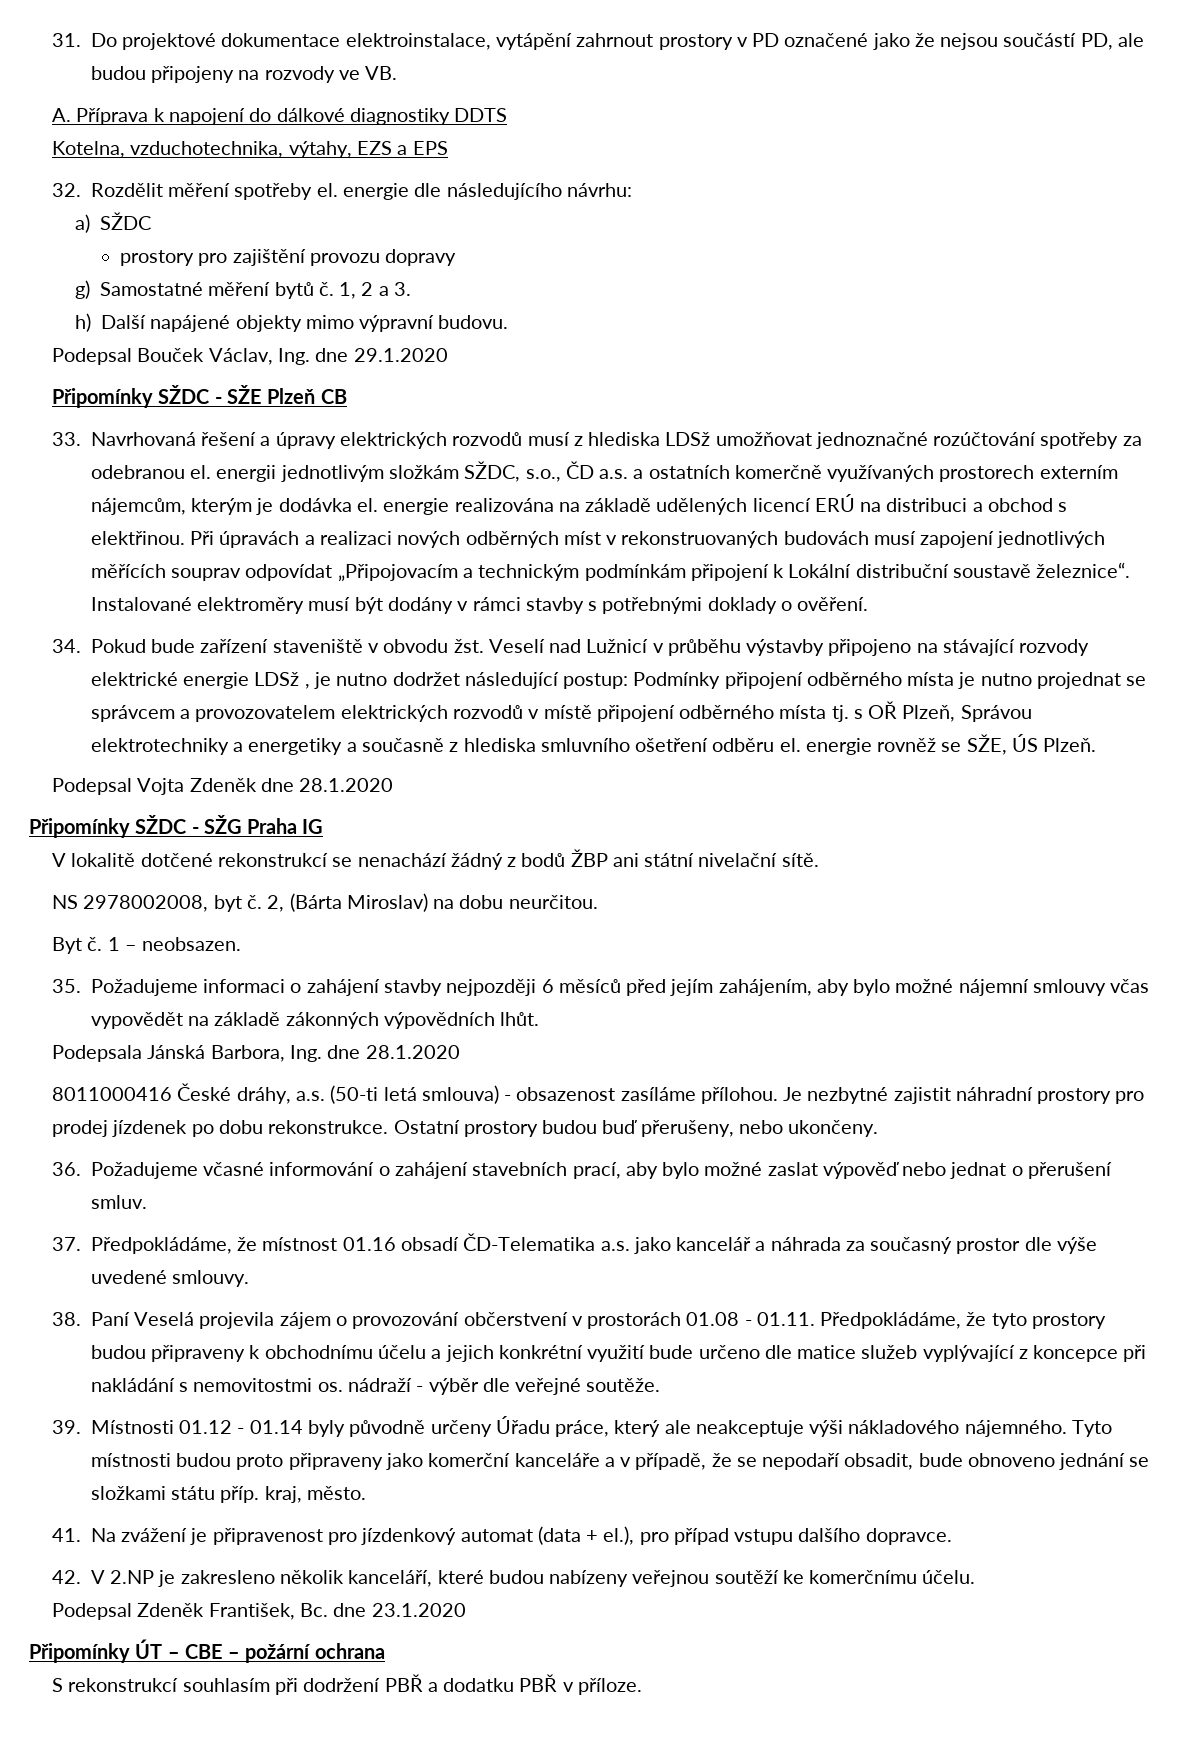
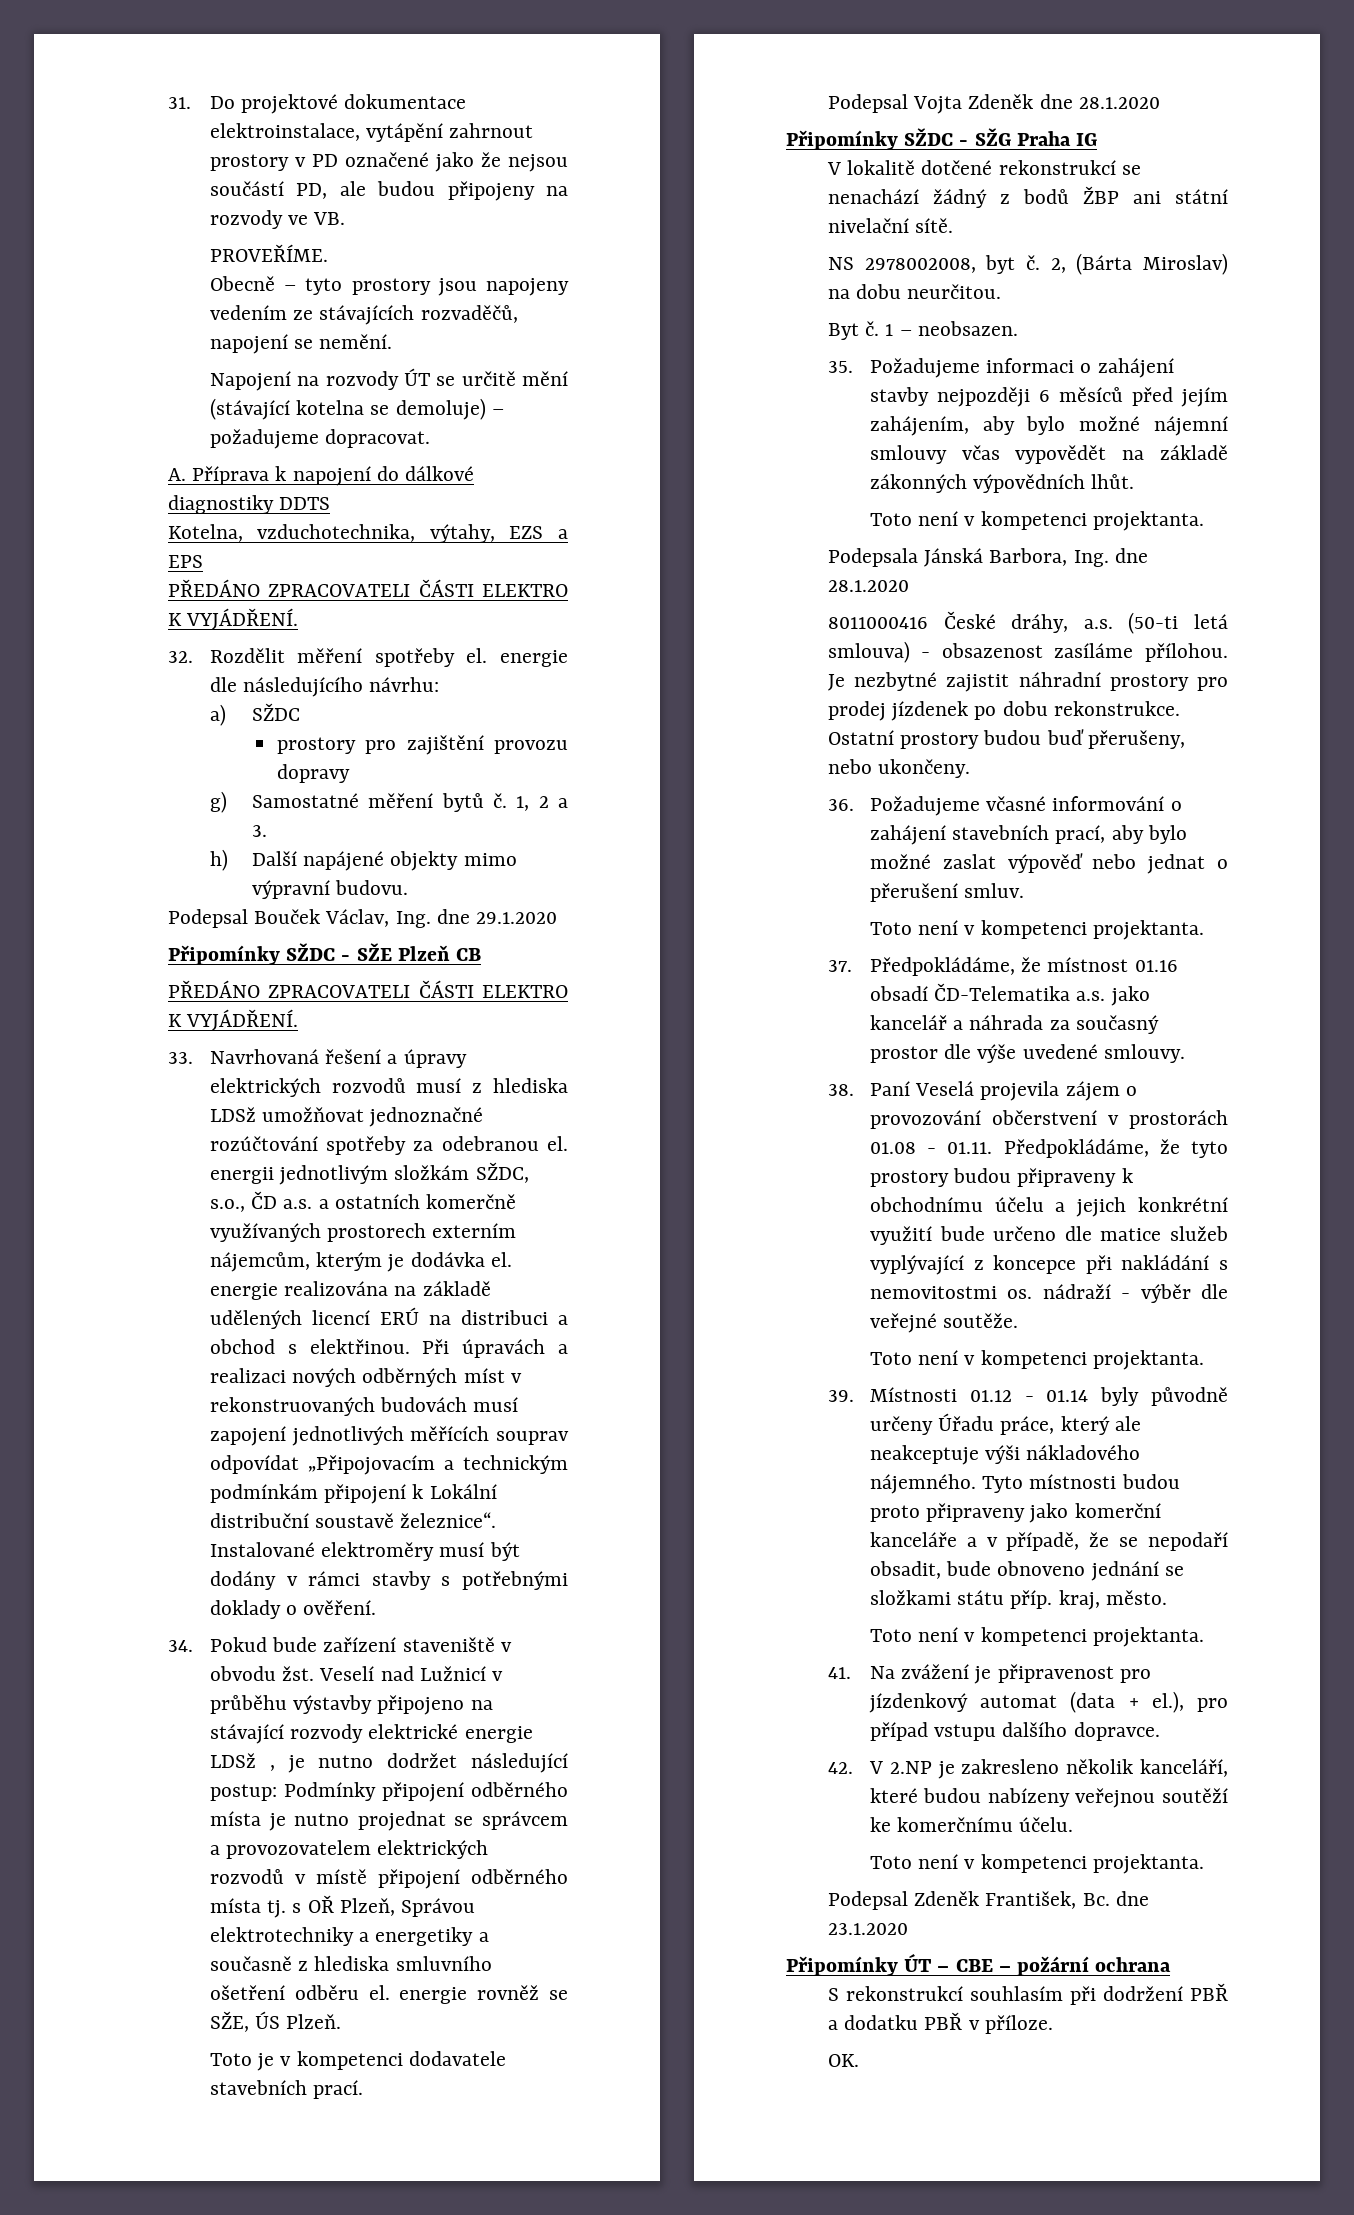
+ PROVEŘÍME.
+ Obecně – tyto prostory jsou napojeny vedením ze stávajících rozvaděčů, napojení se nemění.
+ Napojení na rozvody ÚT se určitě mění (stávající kotelna se demoluje) – požadujeme dopracovat.
  Kotelna, vzduchotechnika, výtahy, EZS a EPS
+ PŘEDÁNO ZPRACOVATELI ČÁSTI ELEKTRO K VYJÁDŘENÍ.
  Připomínky SŽDC - SŽE Plzeň CB
+ PŘEDÁNO ZPRACOVATELI ČÁSTI ELEKTRO K VYJÁDŘENÍ.
+ Toto je v kompetenci dodavatele stavebních prací.
  35. Požadujeme informaci o zahájení stavby nejpozději 6 měsíců před jejím zahájením, aby bylo možné nájemní smlouvy včas vypovědět na základě zákonných výpovědních lhůt.
+ Toto není v kompetenci projektanta.
  36. Požadujeme včasné informování o zahájení stavebních prací, aby bylo možné zaslat výpověď nebo jednat o přerušení smluv.
+ Toto není v kompetenci projektanta.
  38. Paní Veselá projevila zájem o provozování občerstvení v prostorách 01.08 - 01.11. Předpokládáme, že tyto prostory budou připraveny k obchodnímu účelu a jejich konkrétní využití bude určeno dle matice služeb vyplývající z koncepce při nakládání s nemovitostmi os. nádraží - výběr dle veřejné soutěže.
+ Toto není v kompetenci projektanta.
  Tyto místnosti budou proto připraveny jako komerční kanceláře a v případě, že se nepodaří obsadit, bude obnoveno jednání se složkami státu příp. kraj, město.
+ Toto není v kompetenci projektanta.
  42. V 2.NP je zakresleno několik kanceláří, které budou nabízeny veřejnou soutěží ke komerčnímu účelu.
+ Toto není v kompetenci projektanta.
+ OK.

